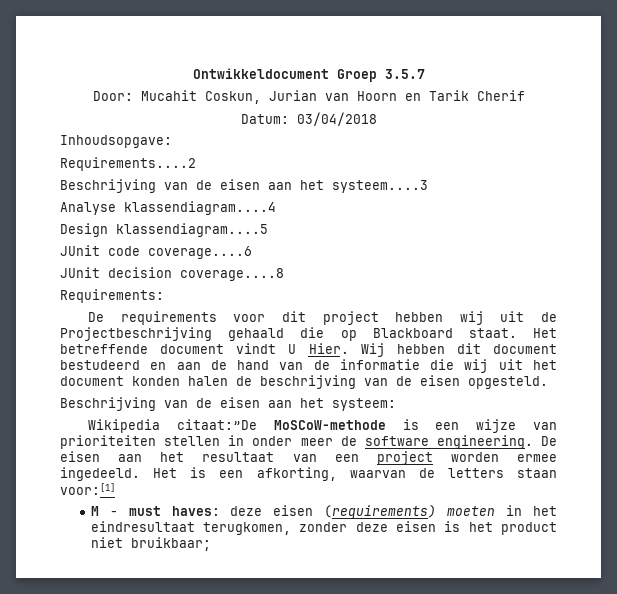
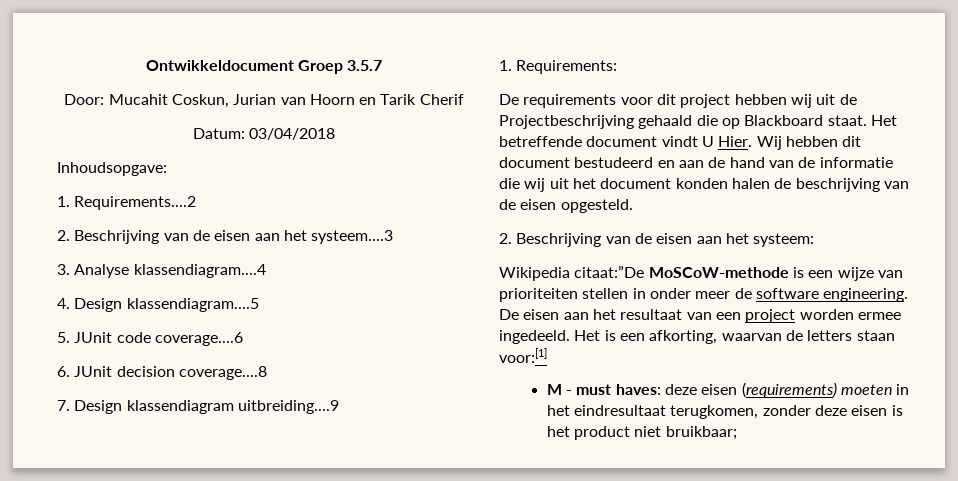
- Requirements....2
+ 1. Requirements....2
- Beschrijving van de eisen aan het systeem....3
+ 2. Beschrijving van de eisen aan het systeem....3
- Analyse klassendiagram....4
+ 3. Analyse klassendiagram....4
- Design klassendiagram....5
+ 4. Design klassendiagram....5
- JUnit code coverage....6
+ 5. JUnit code coverage....6
- JUnit decision coverage....8
+ 6. JUnit decision coverage....8
- Requirements:
+ 7. Design klassendiagram uitbreiding....9
+ 1. Requirements:
- Beschrijving van de eisen aan het systeem:
+ 2. Beschrijving van de eisen aan het systeem:

